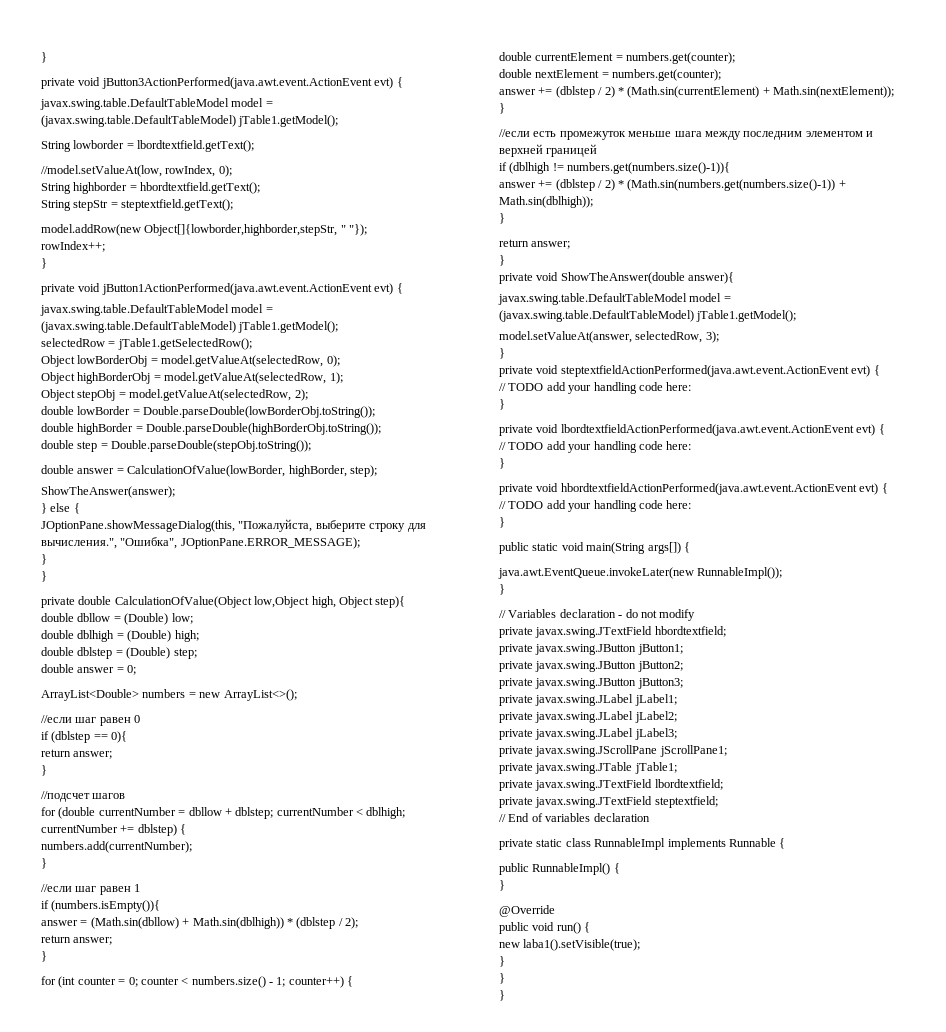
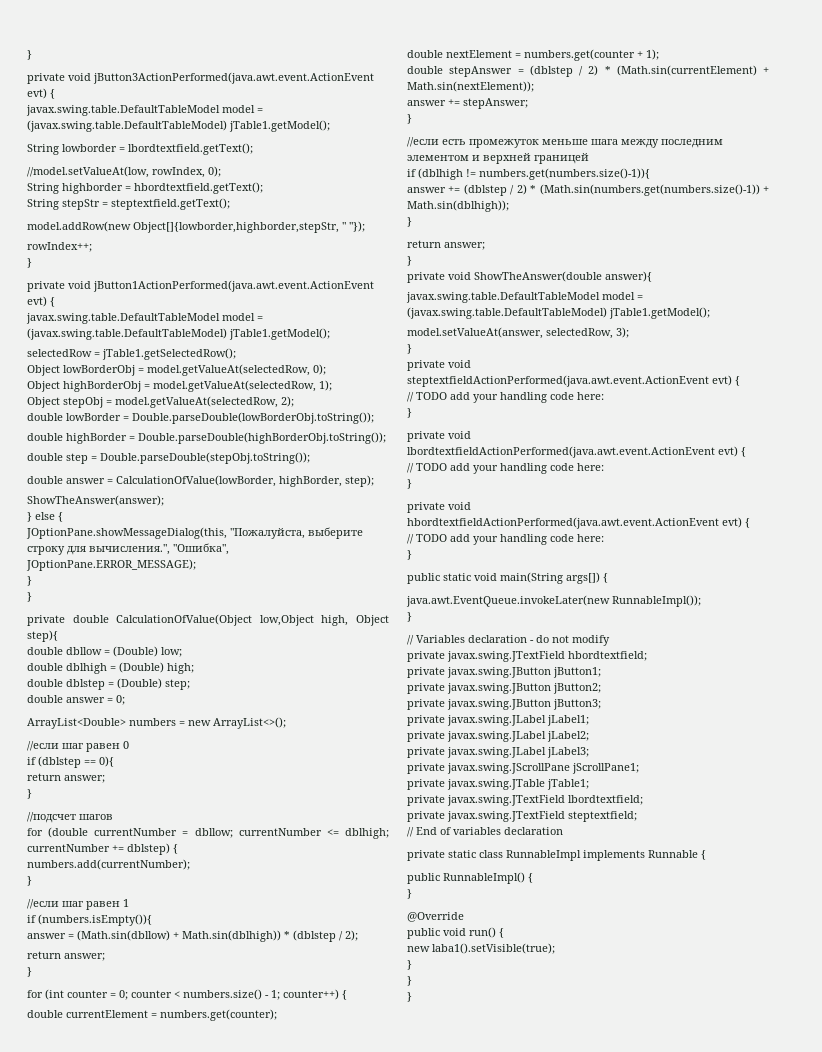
- for (double currentNumber = dbllow + dblstep; currentNumber < dblhigh; currentNumber += dblstep) {
+ for (double currentNumber = dbllow; currentNumber <= dblhigh; currentNumber += dblstep) {
- double nextElement = numbers.get(counter);
- answer += (dblstep / 2) * (Math.sin(currentElement) + Math.sin(nextElement));
+ double nextElement = numbers.get(counter + 1);
+ double stepAnswer = (dblstep / 2) * (Math.sin(currentElement) + Math.sin(nextElement));
+ answer += stepAnswer;

